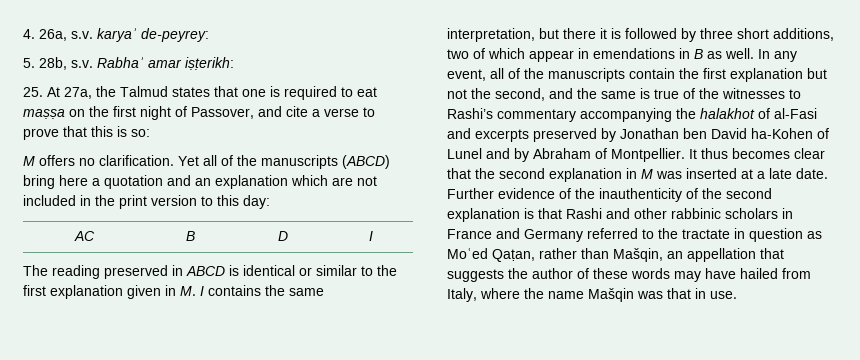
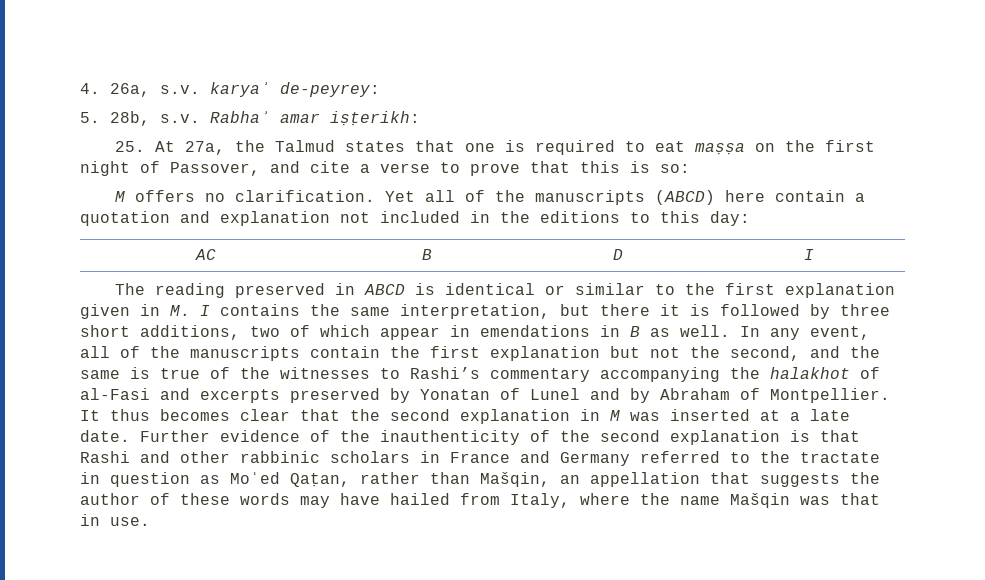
- Yet all of the manuscripts (ABCD) bring here a quotation and an explanation which are not included in the print version to this day:
+ Yet all of the manuscripts (ABCD) here contain a quotation and explanation not included in the editions to this day:
- In any event, all of the manuscripts contain the first explanation but not the second, and the same is true of the witnesses to Rashi’s commentary accompanying the halakhot of al-Fasi and excerpts preserved by Jonathan ben David ha-Kohen of Lunel and by Abraham of Montpellier.
+ In any event, all of the manuscripts contain the first explanation but not the second, and the same is true of the witnesses to Rashi’s commentary accompanying the halakhot of al-Fasi and excerpts preserved by Yonatan of Lunel and by Abraham of Montpellier.

